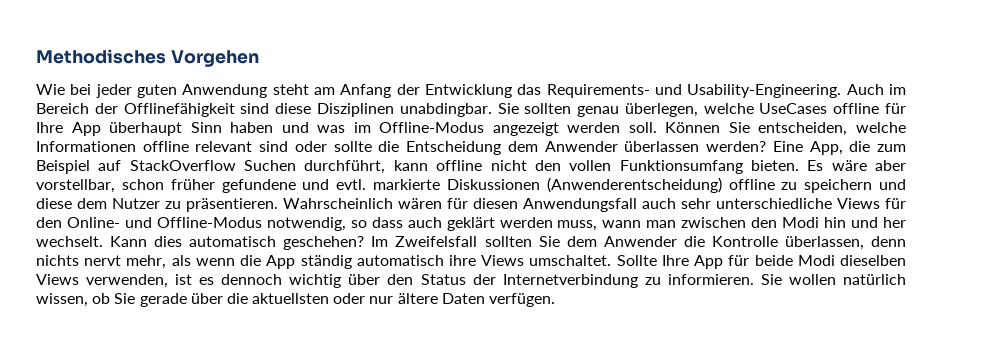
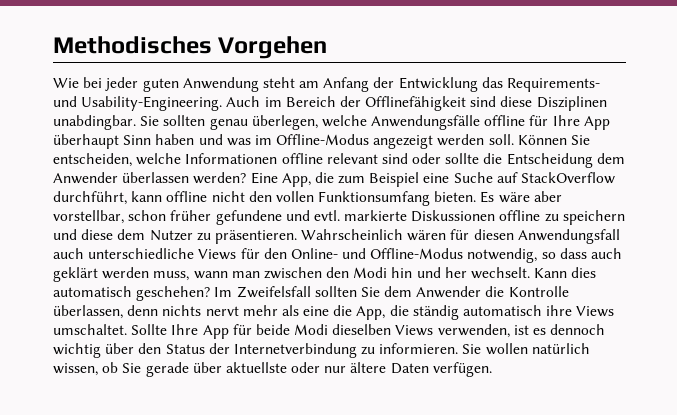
- Sie sollten genau überlegen, welche UseCases offline für Ihre App überhaupt Sinn haben und was im Offline-Modus angezeigt werden soll.
+ Sie sollten genau überlegen, welche Anwendungsfälle offline für Ihre App überhaupt Sinn haben und was im Offline-Modus angezeigt werden soll.
- Eine App, die zum Beispiel auf StackOverflow Suchen durchführt, kann offline nicht den vollen Funktionsumfang bieten.
+ Eine App, die zum Beispiel eine Suche auf StackOverflow durchführt, kann offline nicht den vollen Funktionsumfang bieten.
- Es wäre aber vorstellbar, schon früher gefundene und evtl. markierte Diskussionen (Anwenderentscheidung) offline zu speichern und diese dem Nutzer zu präsentieren.
+ Es wäre aber vorstellbar, schon früher gefundene und evtl. markierte Diskussionen offline zu speichern und diese dem Nutzer zu präsentieren.
- Wahrscheinlich wären für diesen Anwendungsfall auch sehr unterschiedliche Views für den Online- und Offline-Modus notwendig, so dass auch geklärt werden muss, wann man zwischen den Modi hin und her wechselt.
+ Wahrscheinlich wären für diesen Anwendungsfall auch unterschiedliche Views für den Online- und Offline-Modus notwendig, so dass auch geklärt werden muss, wann man zwischen den Modi hin und her wechselt.
- Im Zweifelsfall sollten Sie dem Anwender die Kontrolle überlassen, denn nichts nervt mehr, als wenn die App ständig automatisch ihre Views umschaltet.
+ Im Zweifelsfall sollten Sie dem Anwender die Kontrolle überlassen, denn nichts nervt mehr als eine die App, die ständig automatisch ihre Views umschaltet.
- Sie wollen natürlich wissen, ob Sie gerade über die aktuellsten oder nur ältere Daten verfügen.
+ Sie wollen natürlich wissen, ob Sie gerade über aktuellste oder nur ältere Daten verfügen.

